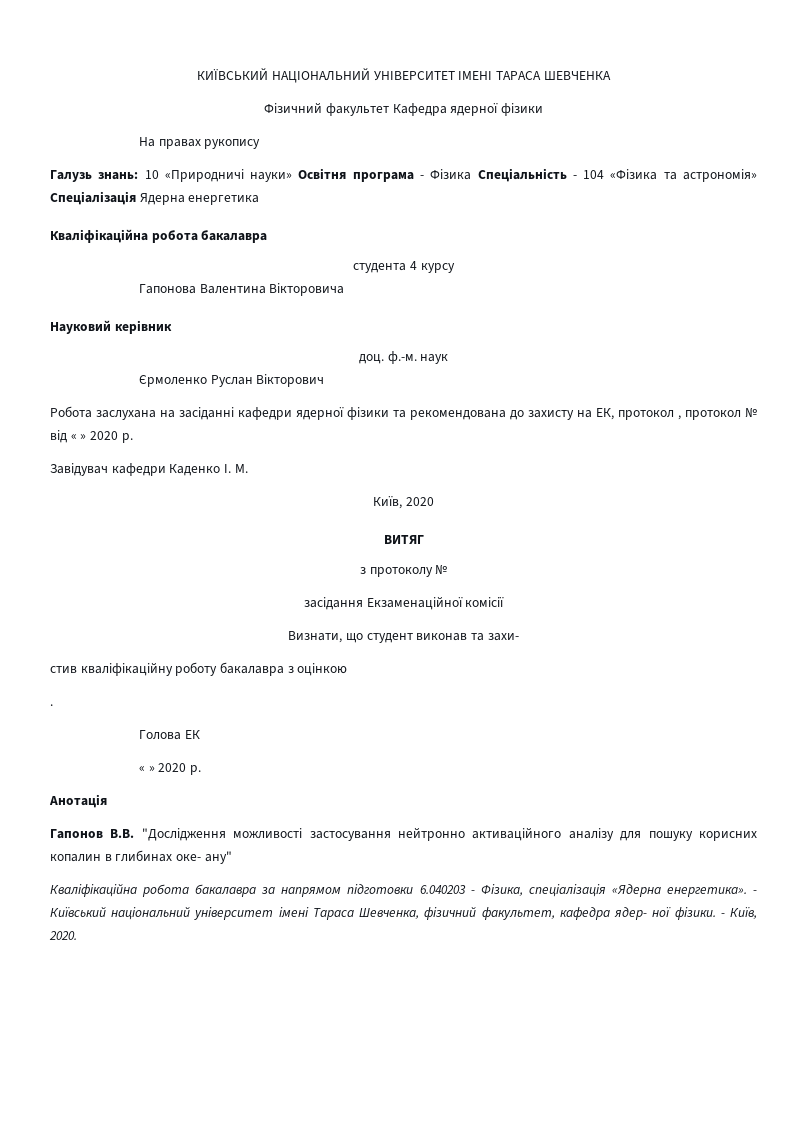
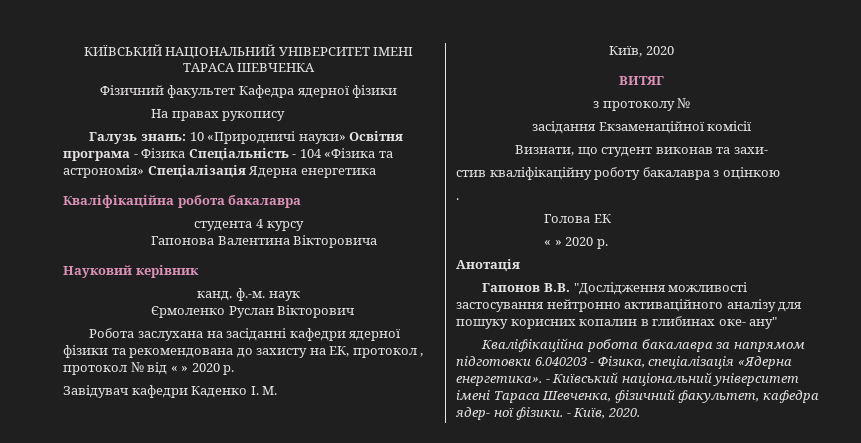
- доц. ф.-м. наук
+ канд. ф.-м. наук

